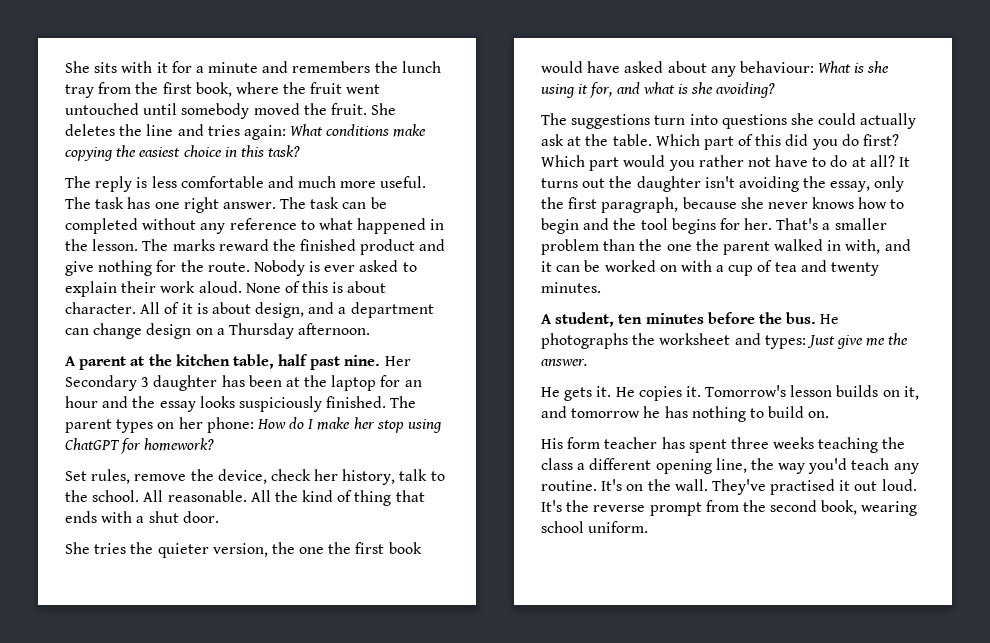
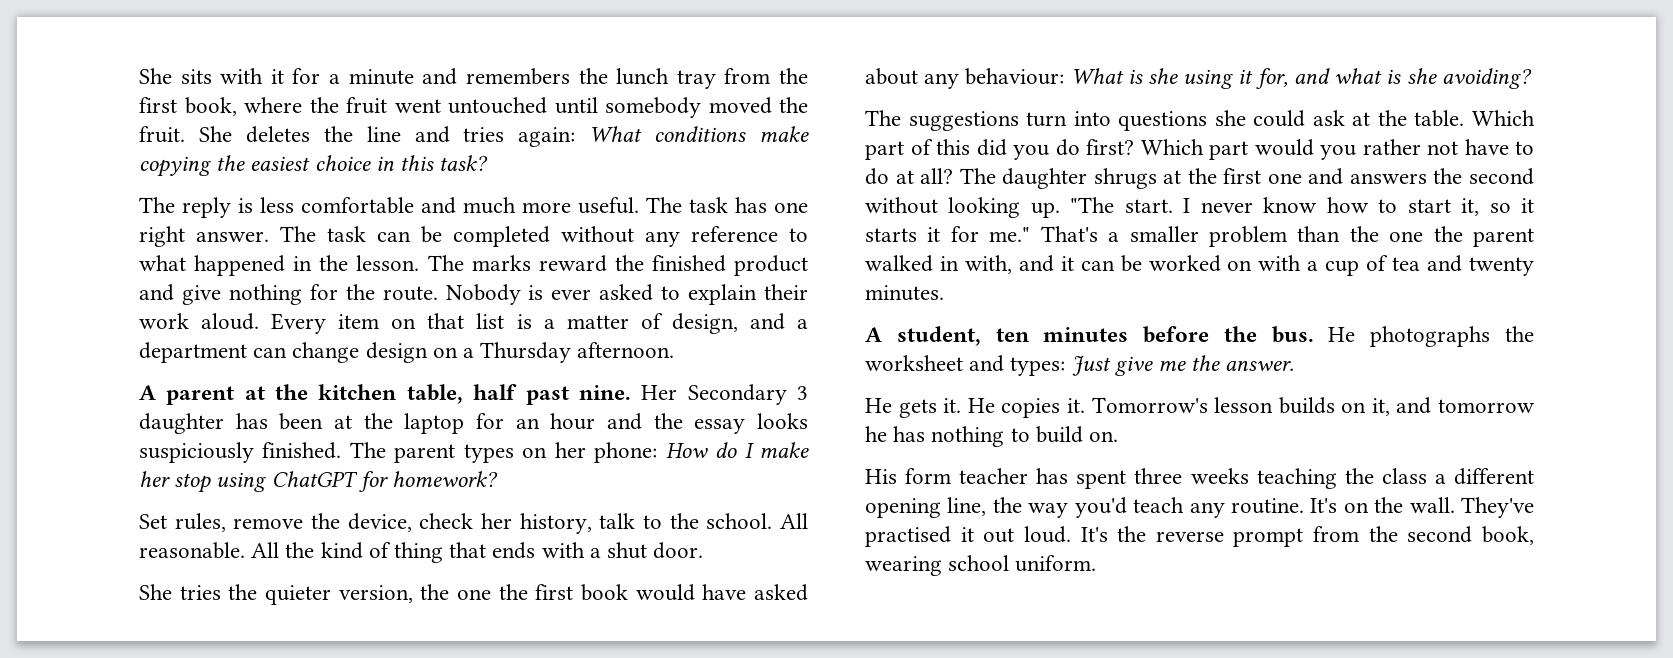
- None of this is about character. All of it is about design, and a department can change design on a Thursday afternoon.
+ Every item on that list is a matter of design, and a department can change design on a Thursday afternoon.
- The suggestions turn into questions she could actually ask at the table.
+ The suggestions turn into questions she could ask at the table.
- It turns out the daughter isn't avoiding the essay, only the first paragraph, because she never knows how to begin and the tool begins for her.
+ The daughter shrugs at the first one and answers the second without looking up. "The start. I never know how to start it, so it starts it for me."

